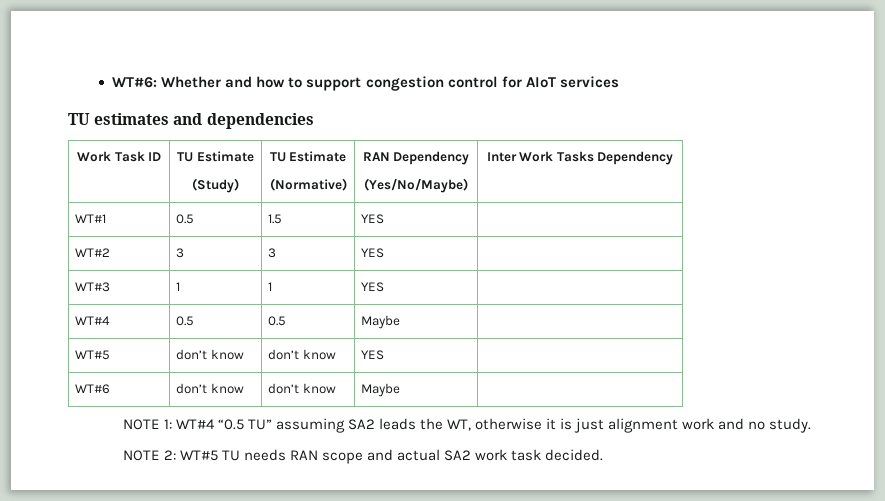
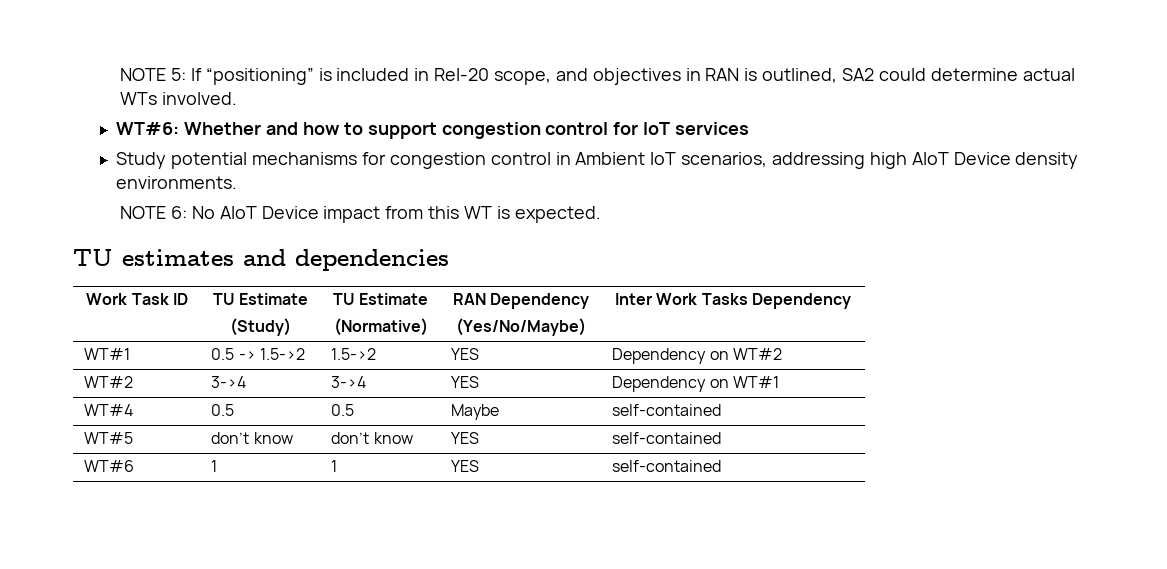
+ NOTE 5: If “positioning” is included in Rel-20 scope, and objectives in RAN is outlined, SA2 could determine actual WTs involved.
- WT#6: Whether and how to support congestion control for AIoT services
+ WT#6: Whether and how to support congestion control for IoT services
+ Study potential mechanisms for congestion control in Ambient IoT scenarios, addressing high AIoT Device density environments.
+ NOTE 6: No AIoT Device impact from this WT is expected.
- WT#1 | 0.5 | 1.5 | YES |
+ WT#1 | 0.5 -> 1.5->2 | 1.5->2 | YES | Dependency on WT#2
- WT#2 | 3 | 3 | YES |
- WT#3 | 1 | 1 | YES |
+ WT#2 | 3->4 | 3->4 | YES | Dependency on WT#1
- WT#4 | 0.5 | 0.5 | Maybe |
+ WT#4 | 0.5 | 0.5 | Maybe | self-contained
- WT#5 | don’t know | don’t know | YES |
+ WT#5 | don’t know | don’t know | YES | self-contained
- WT#6 | don’t know | don’t know | Maybe |
- NOTE 1: WT#4 “0.5 TU” assuming SA2 leads the WT, otherwise it is just alignment work and no study.
- NOTE 2: WT#5 TU needs RAN scope and actual SA2 work task decided.
+ WT#6 | 1 | 1 | YES | self-contained

